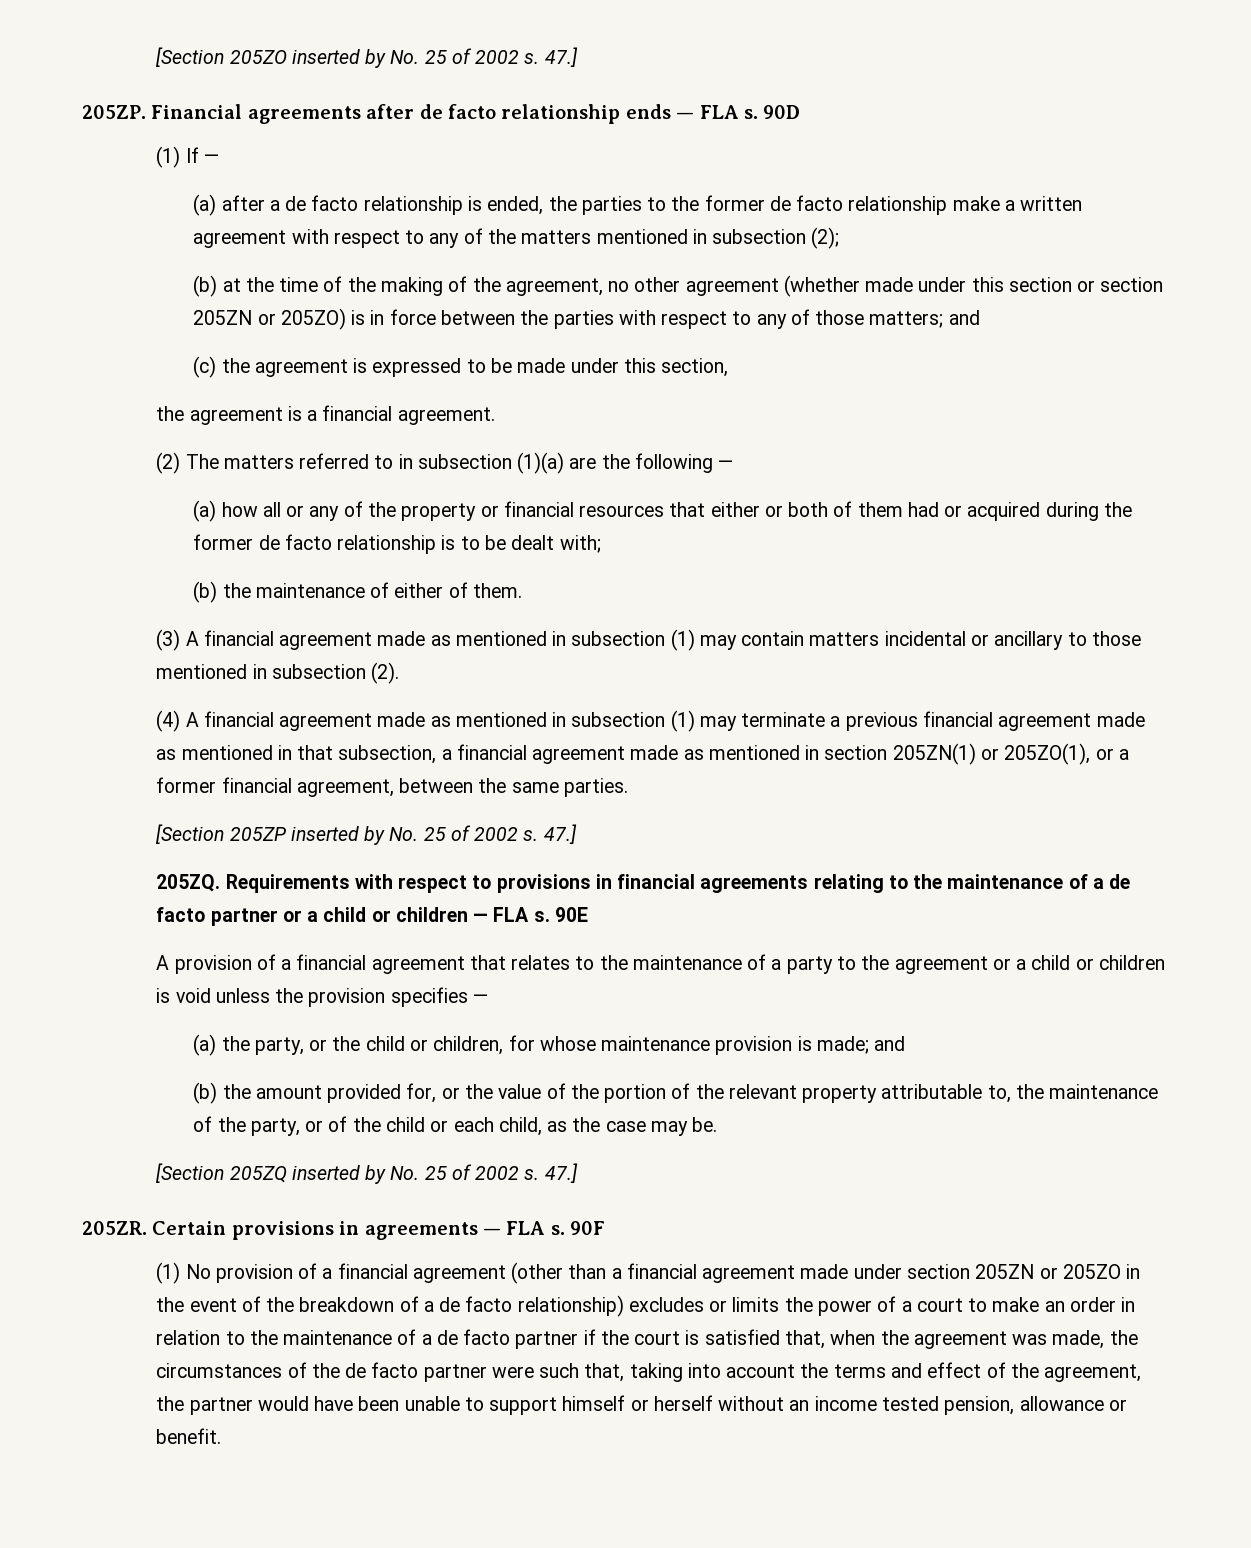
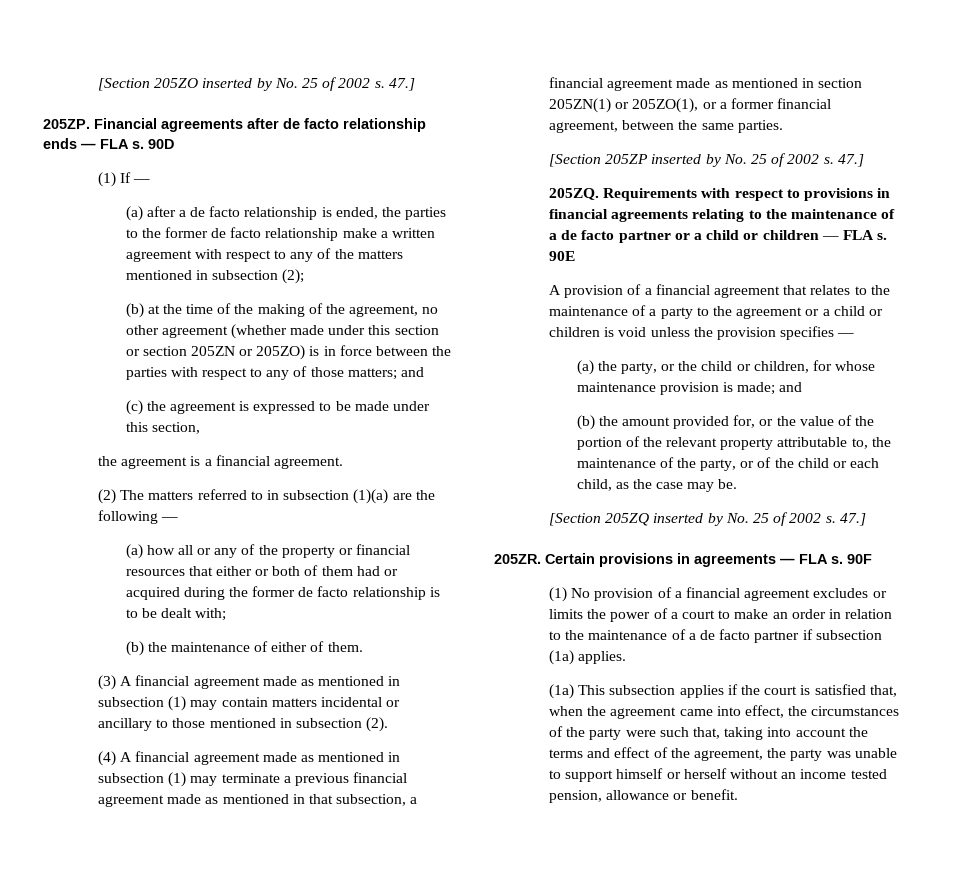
- (1) No provision of a financial agreement (other than a financial agreement made under section 205ZN or 205ZO in the event of the breakdown of a de facto relationship) excludes or limits the power of a court to make an order in relation to the maintenance of a de facto partner if the court is satisfied that, when the agreement was made, the circumstances of the de facto partner were such that, taking into account the terms and effect of the agreement, the partner would have been unable to support himself or herself without an income tested pension, allowance or benefit.
+ (1) No provision of a financial agreement excludes or limits the power of a court to make an order in relation to the maintenance of a de facto partner if subsection (1a) applies.
+ (1a) This subsection applies if the court is satisfied that, when the agreement came into effect, the circumstances of the party were such that, taking into account the terms and effect of the agreement, the party was unable to support himself or herself without an income tested pension, allowance or benefit.

